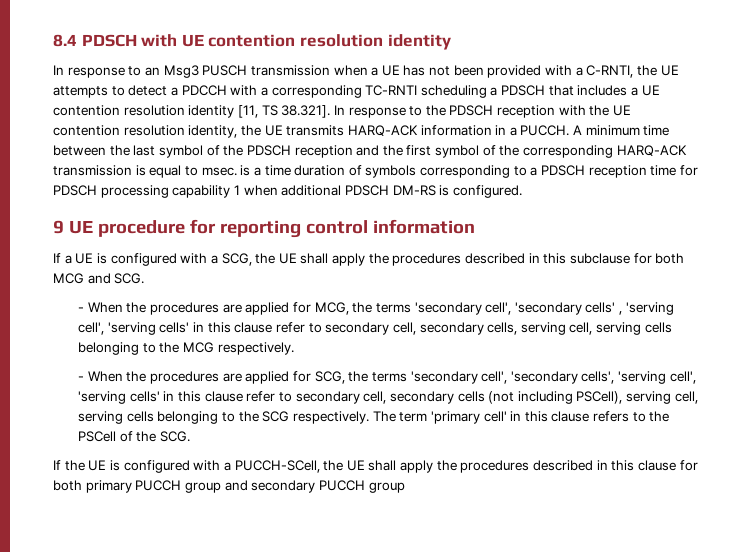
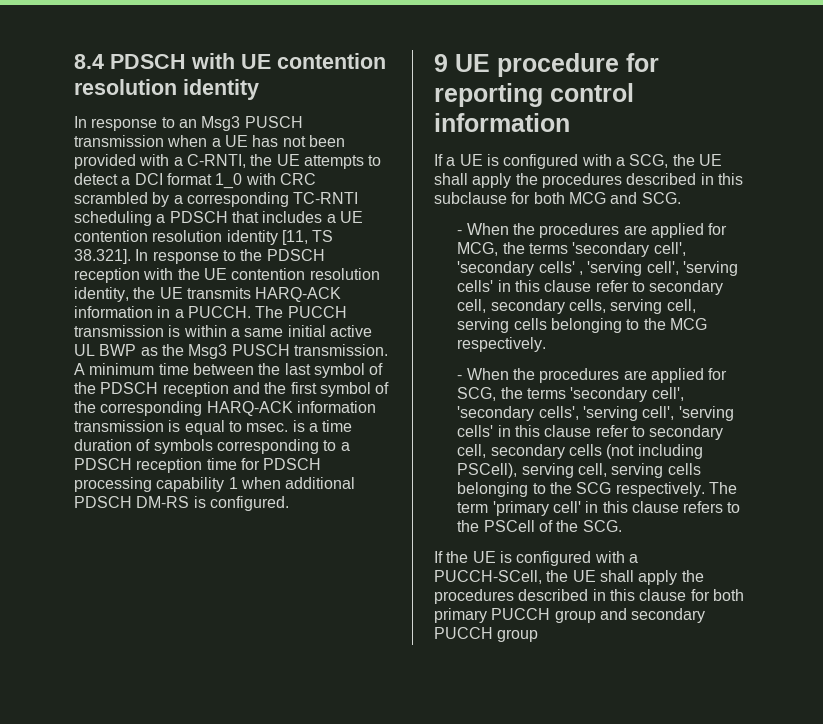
- In response to an Msg3 PUSCH transmission when a UE has not been provided with a C-RNTI, the UE attempts to detect a PDCCH with a corresponding TC-RNTI scheduling a PDSCH that includes a UE contention resolution identity [11, TS 38.321]. In response to the PDSCH reception with the UE contention resolution identity, the UE transmits HARQ-ACK information in a PUCCH.
+ In response to an Msg3 PUSCH transmission when a UE has not been provided with a C-RNTI, the UE attempts to detect a DCI format 1_0 with CRC scrambled by a corresponding TC-RNTI scheduling a PDSCH that includes a UE contention resolution identity [11, TS 38.321]. In response to the PDSCH reception with the UE contention resolution identity, the UE transmits HARQ-ACK information in a PUCCH.
+ The PUCCH transmission is within a same initial active UL BWP as the Msg3 PUSCH transmission.
- A minimum time between the last symbol of the PDSCH reception and the first symbol of the corresponding HARQ-ACK transmission is equal to msec. is a time duration of symbols corresponding to a PDSCH reception time for PDSCH processing capability 1 when additional PDSCH DM-RS is configured.
+ A minimum time between the last symbol of the PDSCH reception and the first symbol of the corresponding HARQ-ACK information transmission is equal to msec. is a time duration of symbols corresponding to a PDSCH reception time for PDSCH processing capability 1 when additional PDSCH DM-RS is configured.

